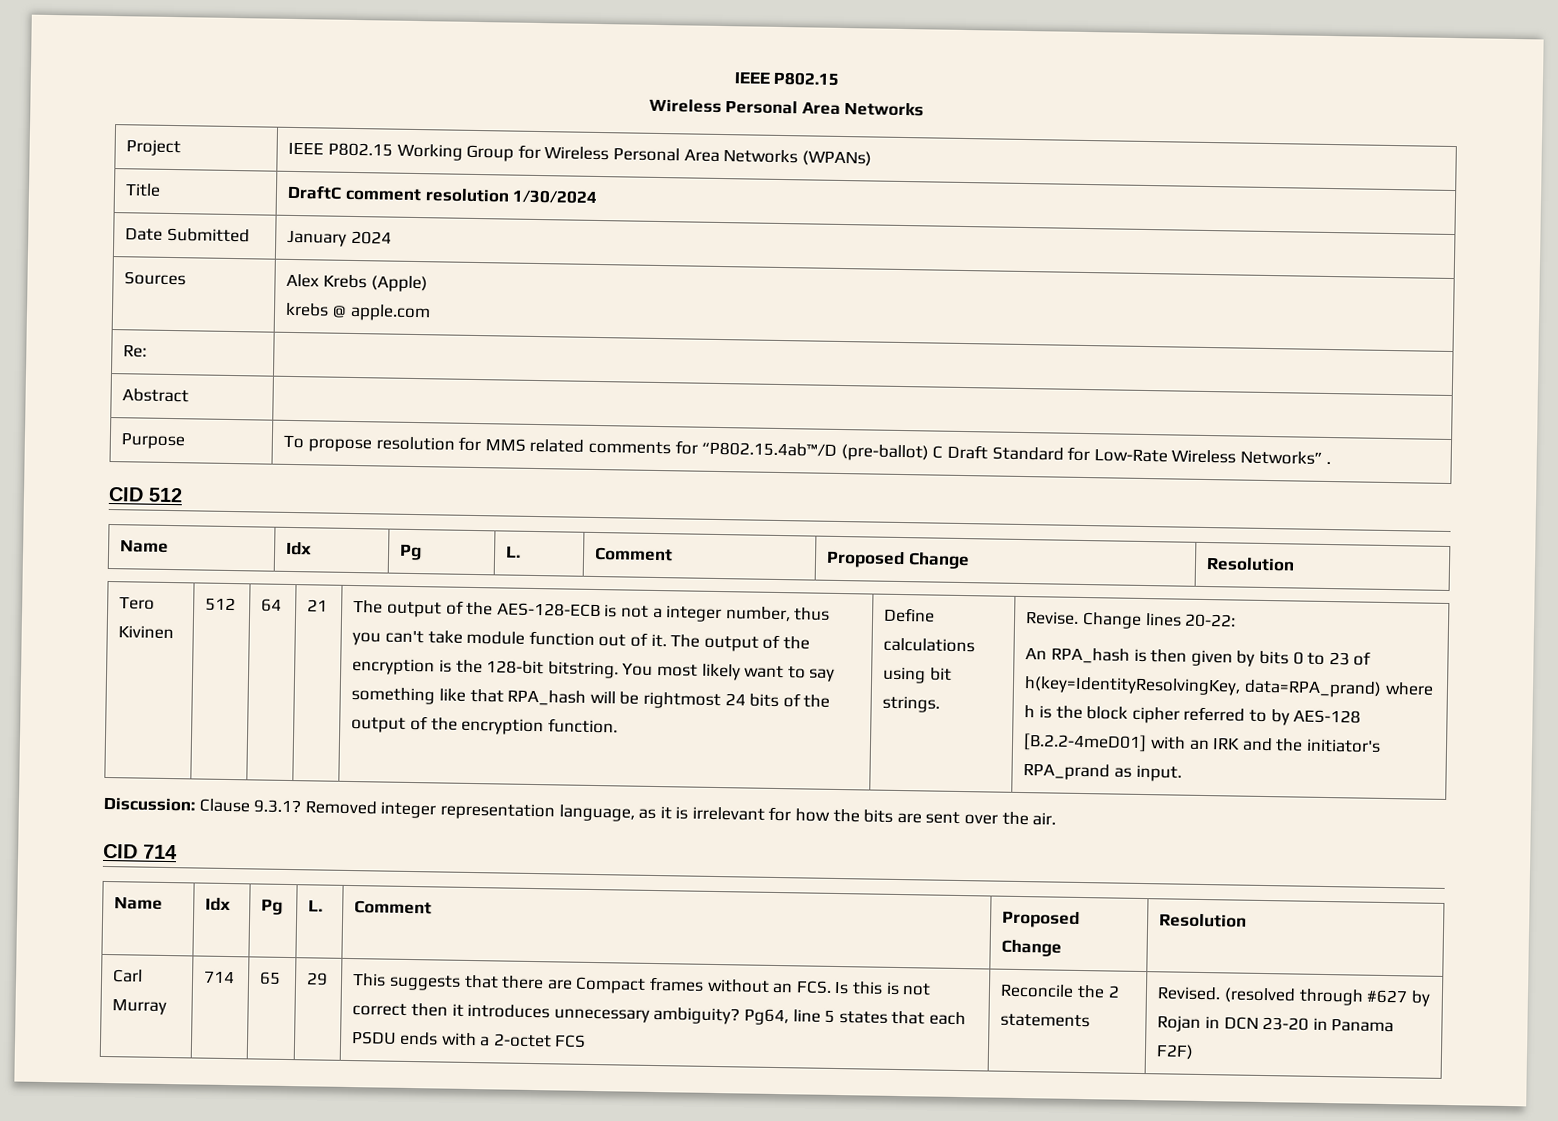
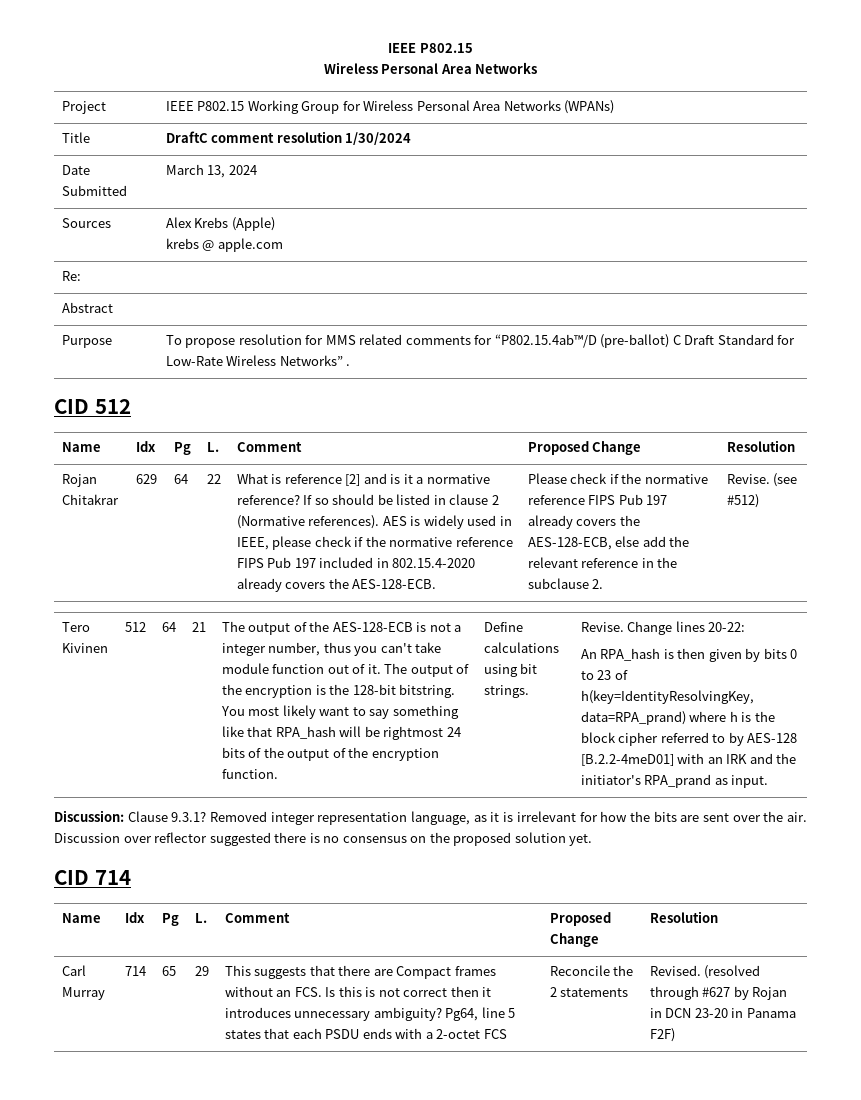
- Date Submitted | January 2024
+ Date Submitted | March 13, 2024
+ Rojan Chitakrar | 629 | 64 | 22 | What is reference [2] and is it a normative reference? If so should be listed in clause 2 (Normative references). AES is widely used in IEEE, please check if the normative reference FIPS Pub 197 included in 802.15.4-2020 already covers the AES-128-ECB. | Please check if the normative reference FIPS Pub 197 already covers the AES-128-ECB, else add the relevant reference in the subclause 2. | Revise. (see #512)
+ Discussion over reflector suggested there is no consensus on the proposed solution yet.

